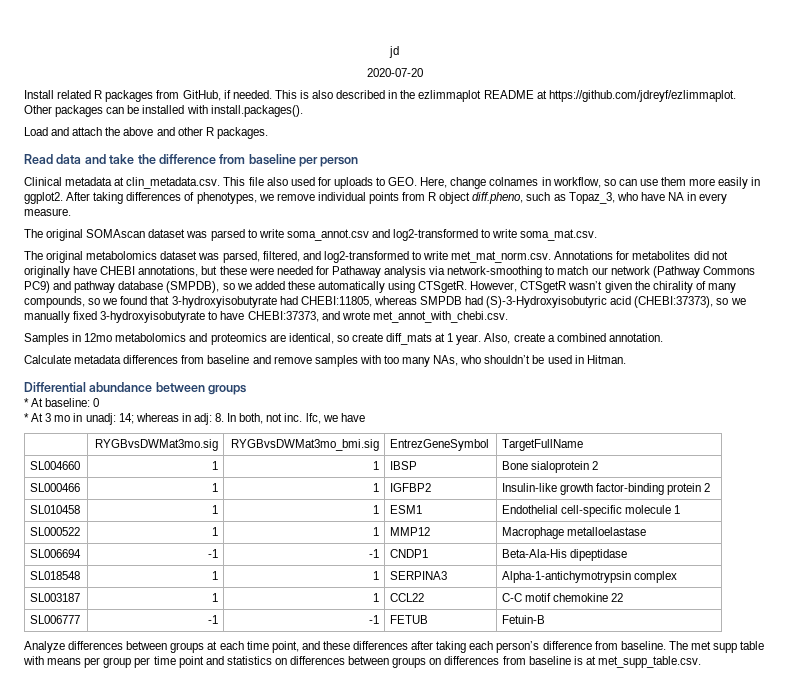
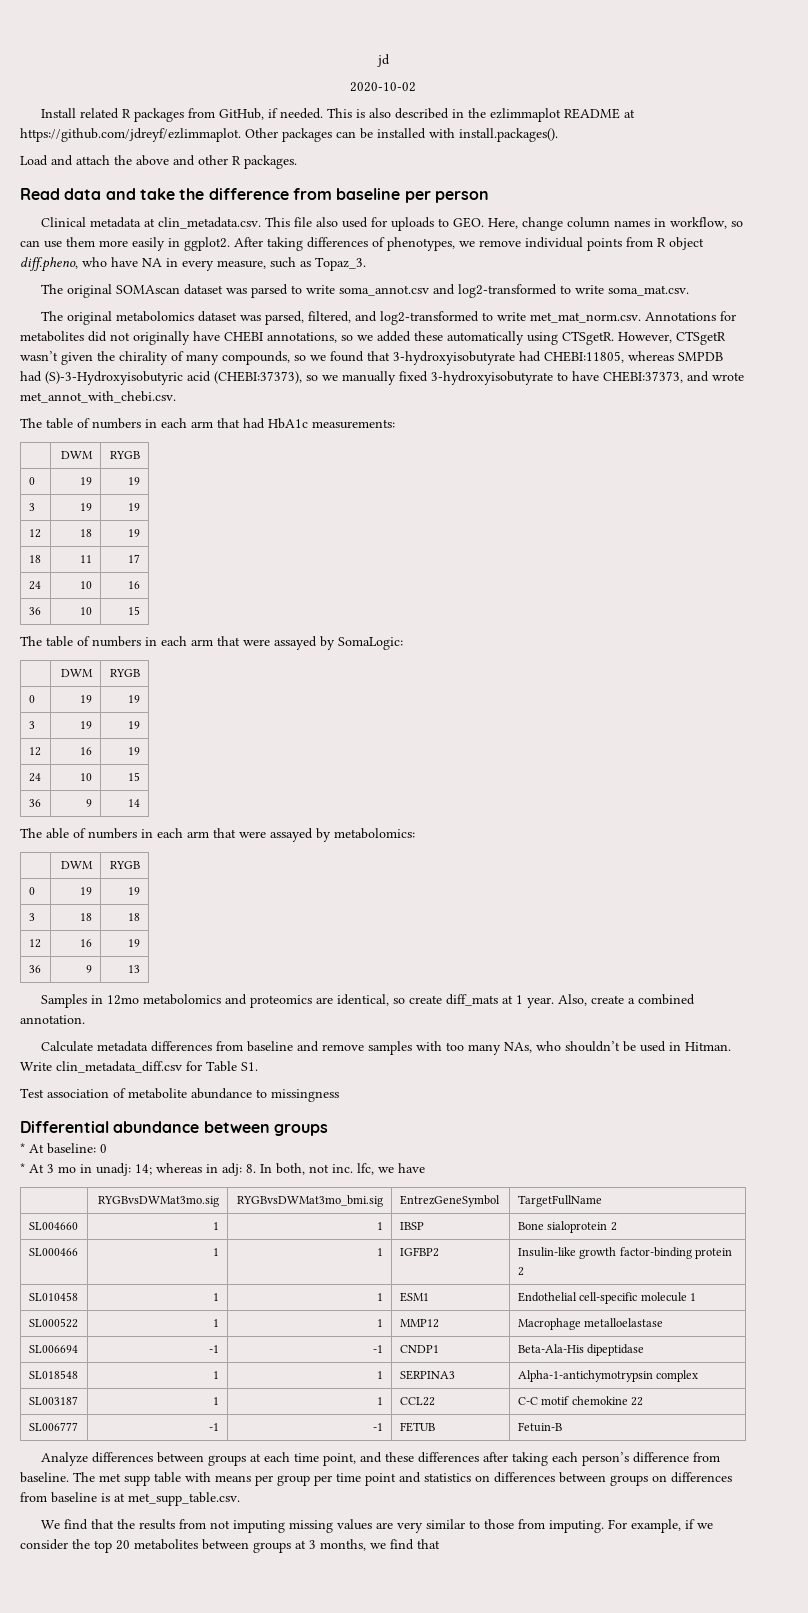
- 2020-07-20
+ 2020-10-02
- Clinical metadata at clin_metadata.csv. This file also used for uploads to GEO. Here, change colnames in workflow, so can use them more easily in ggplot2.
+ Clinical metadata at clin_metadata.csv. This file also used for uploads to GEO. Here, change column names in workflow, so can use them more easily in ggplot2.
- After taking differences of phenotypes, we remove individual points from R object diff.pheno, such as Topaz_3, who have NA in every measure.
+ After taking differences of phenotypes, we remove individual points from R object diff.pheno, who have NA in every measure, such as Topaz_3.
- The original metabolomics dataset was parsed, filtered, and log2-transformed to write met_mat_norm.csv. Annotations for metabolites did not originally have CHEBI annotations, but these were needed for Pathaway analysis via network-smoothing to match our network (Pathway Commons PC9) and pathway database (SMPDB), so we added these automatically using CTSgetR.
+ The original metabolomics dataset was parsed, filtered, and log2-transformed to write met_mat_norm.csv. Annotations for metabolites did not originally have CHEBI annotations, so we added these automatically using CTSgetR.
+ The table of numbers in each arm that had HbA1c measurements:
+ | DWM | RYGB
+ 0 | 19 | 19
+ 3 | 19 | 19
+ 12 | 18 | 19
+ 18 | 11 | 17
+ 24 | 10 | 16
+ 36 | 10 | 15
+ The table of numbers in each arm that were assayed by SomaLogic:
+ | DWM | RYGB
+ 0 | 19 | 19
+ 3 | 19 | 19
+ 12 | 16 | 19
+ 24 | 10 | 15
+ 36 | 9 | 14
+ The able of numbers in each arm that were assayed by metabolomics:
+ | DWM | RYGB
+ 0 | 19 | 19
+ 3 | 18 | 18
+ 12 | 16 | 19
+ 36 | 9 | 13
+ Write clin_metadata_diff.csv for Table S1.
+ Test association of metabolite abundance to missingness
+ We find that the results from not imputing missing values are very similar to those from imputing. For example, if we consider the top 20 metabolites between groups at 3 months, we find that

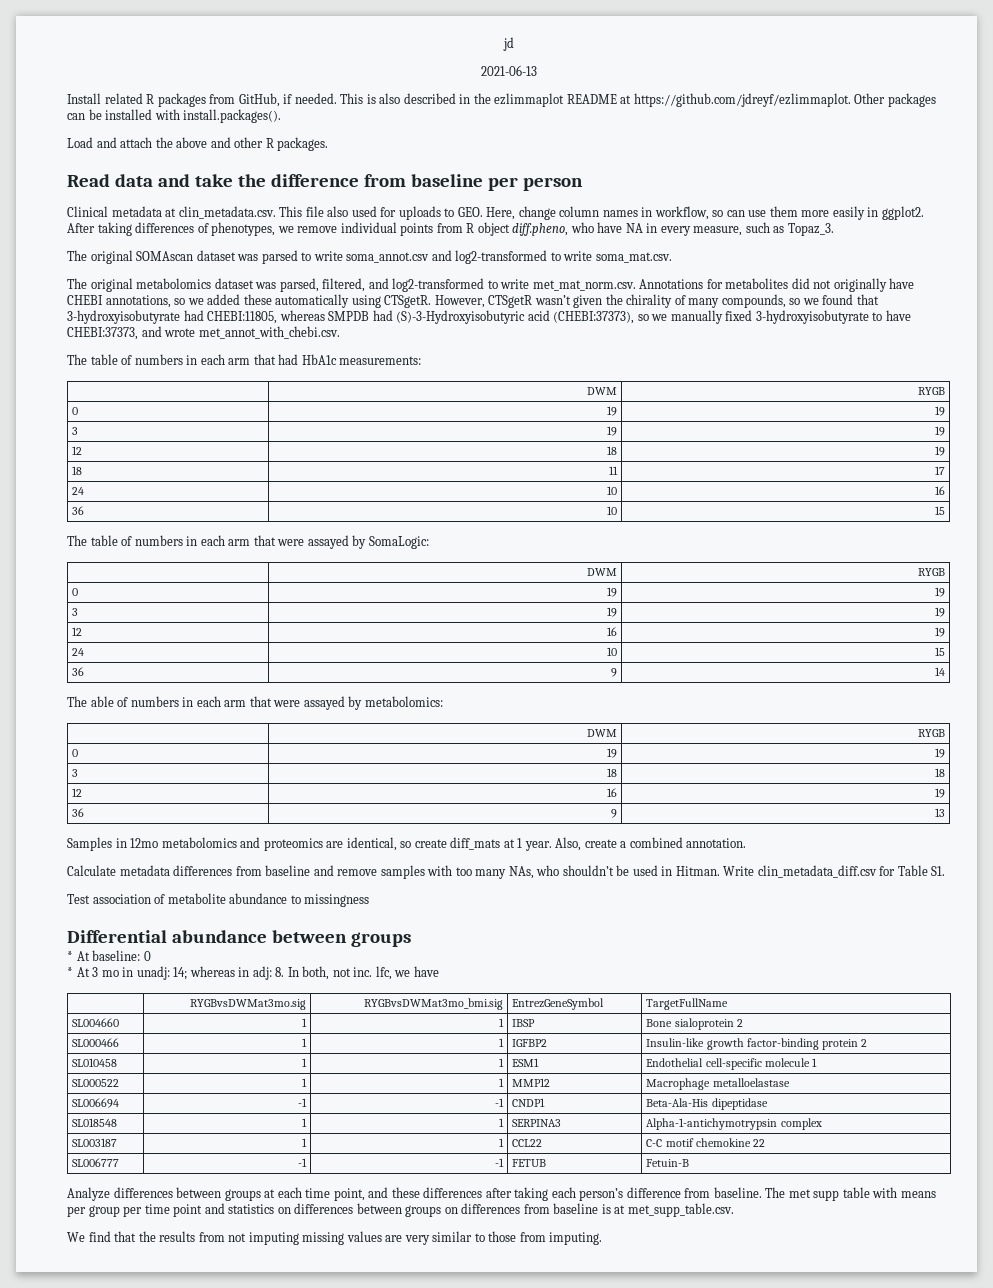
- 2020-10-02
+ 2021-06-13
- For example, if we consider the top 20 metabolites between groups at 3 months, we find that

